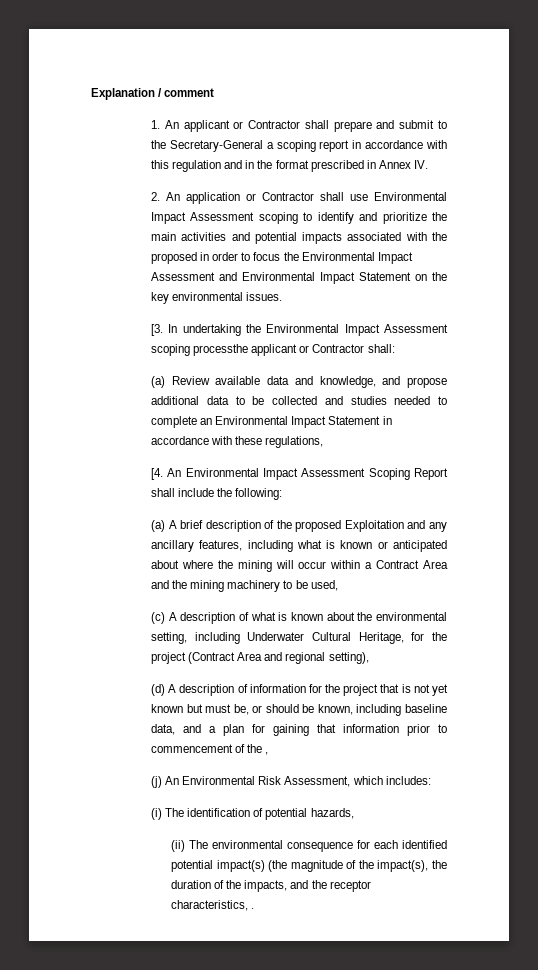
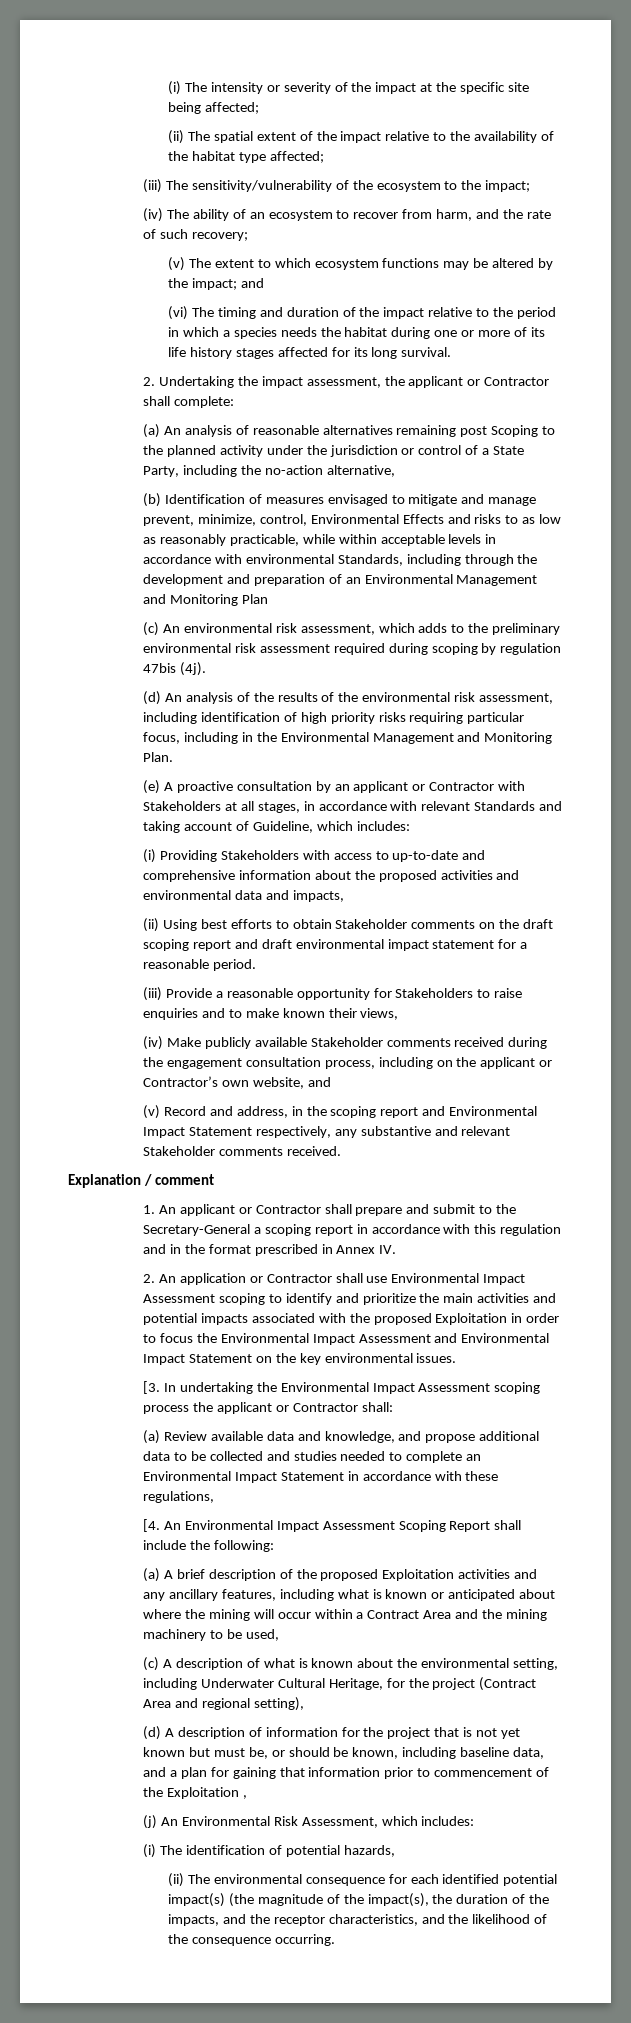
+ (i) The intensity or severity of the impact at the specific site being affected;
+ (ii) The spatial extent of the impact relative to the availability of the habitat type affected;
+ (iii) The sensitivity/vulnerability of the ecosystem to the impact;
+ (iv) The ability of an ecosystem to recover from harm, and the rate of such recovery;
+ (v) The extent to which ecosystem functions may be altered by the impact; and
+ (vi) The timing and duration of the impact relative to the period in which a species needs the habitat during one or more of its life history stages affected for its long survival.
+ 2. Undertaking the impact assessment, the applicant or Contractor shall complete:
+ (a) An analysis of reasonable alternatives remaining post Scoping to the planned activity under the jurisdiction or control of a State Party, including the no-action alternative,
+ (b) Identification of measures envisaged to mitigate and manage prevent, minimize, control, Environmental Effects and risks to as low as reasonably practicable, while within acceptable levels in accordance with environmental Standards, including through the development and preparation of an Environmental Management and Monitoring Plan
+ (c) An environmental risk assessment, which adds to the preliminary environmental risk assessment required during scoping by regulation 47bis (4j).
+ (d) An analysis of the results of the environmental risk assessment, including identification of high priority risks requiring particular focus, including in the Environmental Management and Monitoring Plan.
+ (e) A proactive consultation by an applicant or Contractor with Stakeholders at all stages, in accordance with relevant Standards and taking account of Guideline, which includes:
+ (i) Providing Stakeholders with access to up-to-date and comprehensive information about the proposed activities and environmental data and impacts,
+ (ii) Using best efforts to obtain Stakeholder comments on the draft scoping report and draft environmental impact statement for a reasonable period.
+ (iii) Provide a reasonable opportunity for Stakeholders to raise enquiries and to make known their views,
+ (iv) Make publicly available Stakeholder comments received during the engagement consultation process, including on the applicant or Contractor’s own website, and
+ (v) Record and address, in the scoping report and Environmental Impact Statement respectively, any substantive and relevant Stakeholder comments received.
- 2. An application or Contractor shall use Environmental Impact Assessment scoping to identify and prioritize the main activities and potential impacts associated with the proposed in order to focus the Environmental Impact Assessment and Environmental Impact Statement on the key environmental issues.
+ 2. An application or Contractor shall use Environmental Impact Assessment scoping to identify and prioritize the main activities and potential impacts associated with the proposed Exploitation in order to focus the Environmental Impact Assessment and Environmental Impact Statement on the key environmental issues.
- [3. In undertaking the Environmental Impact Assessment scoping processthe applicant or Contractor shall:
+ [3. In undertaking the Environmental Impact Assessment scoping process the applicant or Contractor shall:
- (a) A brief description of the proposed Exploitation and any ancillary features, including what is known or anticipated about where the mining will occur within a Contract Area and the mining machinery to be used,
+ (a) A brief description of the proposed Exploitation activities and any ancillary features, including what is known or anticipated about where the mining will occur within a Contract Area and the mining machinery to be used,
- (d) A description of information for the project that is not yet known but must be, or should be known, including baseline data, and a plan for gaining that information prior to commencement of the ,
+ (d) A description of information for the project that is not yet known but must be, or should be known, including baseline data, and a plan for gaining that information prior to commencement of the Exploitation ,
- (ii) The environmental consequence for each identified potential impact(s) (the magnitude of the impact(s), the duration of the impacts, and the receptor characteristics, .
+ (ii) The environmental consequence for each identified potential impact(s) (the magnitude of the impact(s), the duration of the impacts, and the receptor characteristics, and the likelihood of the consequence occurring.

